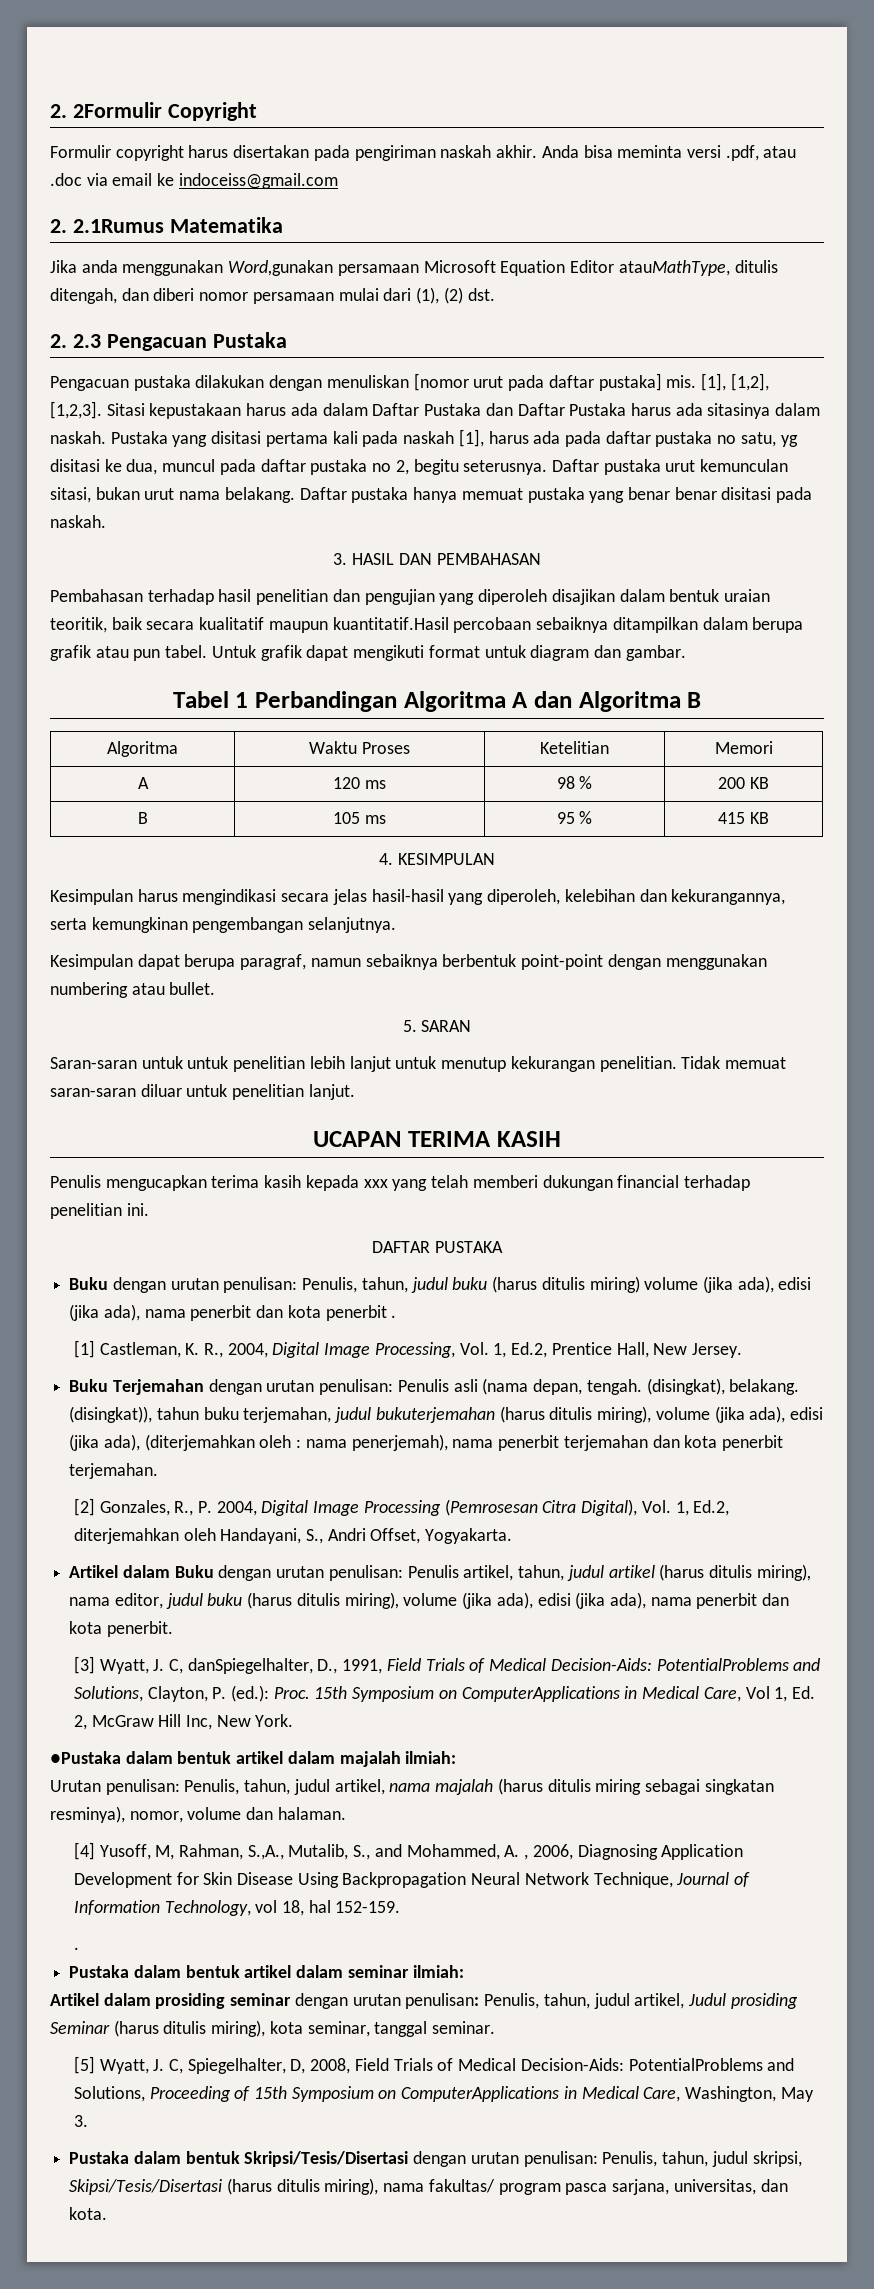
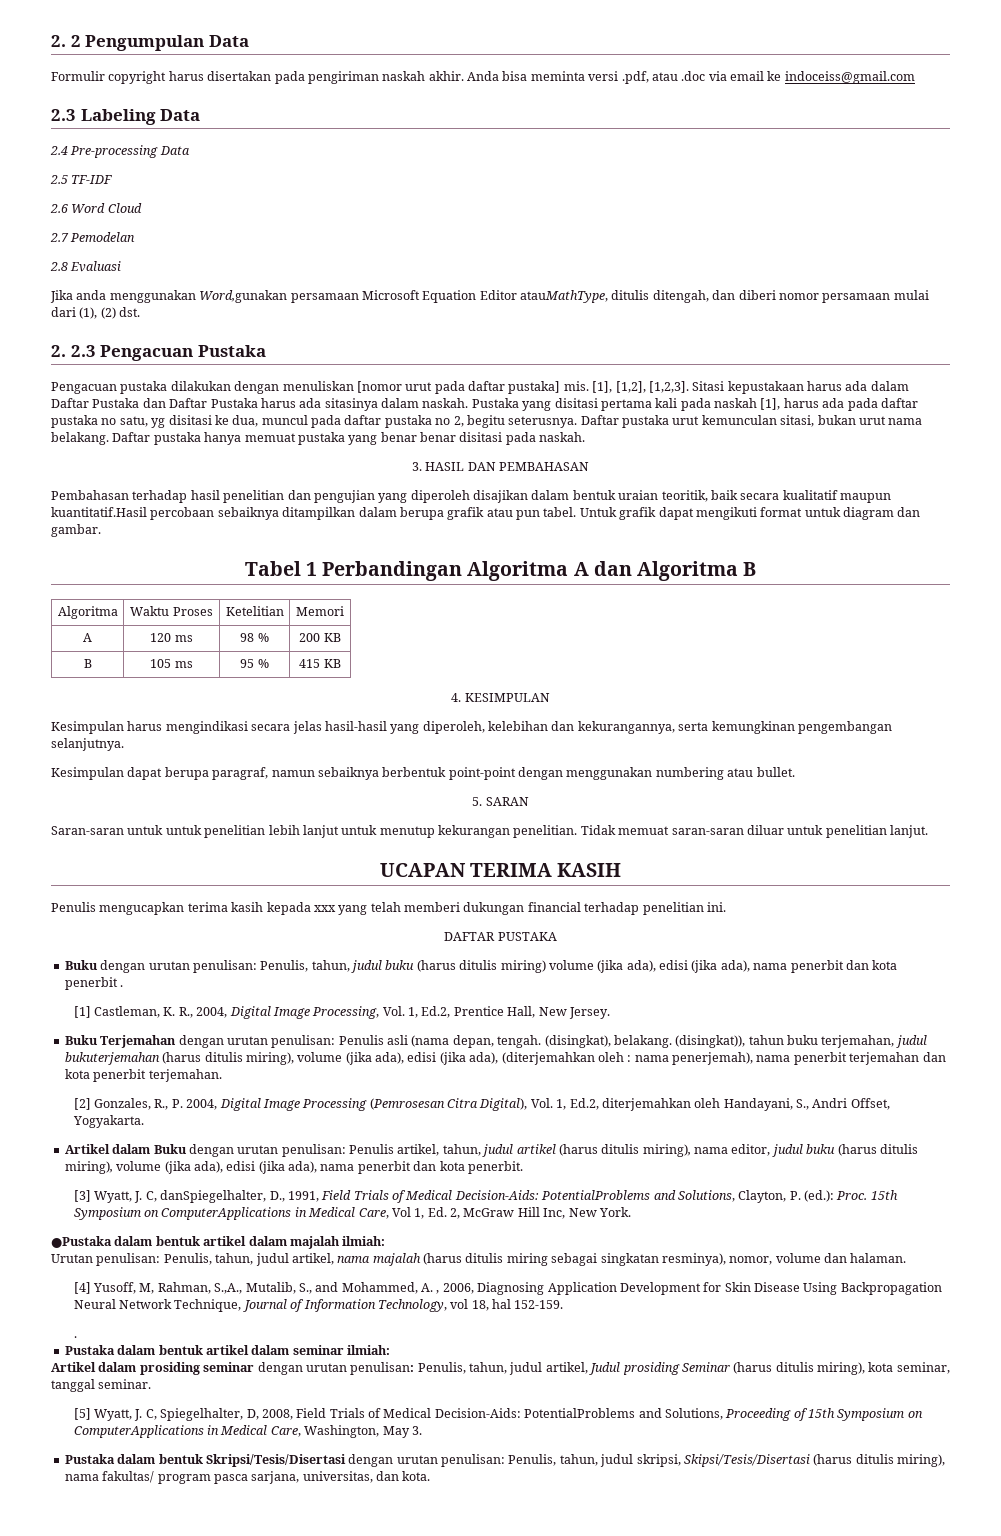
- 2. 2Formulir Copyright
+ 2. 2 Pengumpulan Data
- 2. 2.1Rumus Matematika
+ 2.3 Labeling Data
+ 2.4 Pre-processing Data
+ 2.5 TF-IDF
+ 2.6 Word Cloud
+ 2.7 Pemodelan
+ 2.8 Evaluasi

